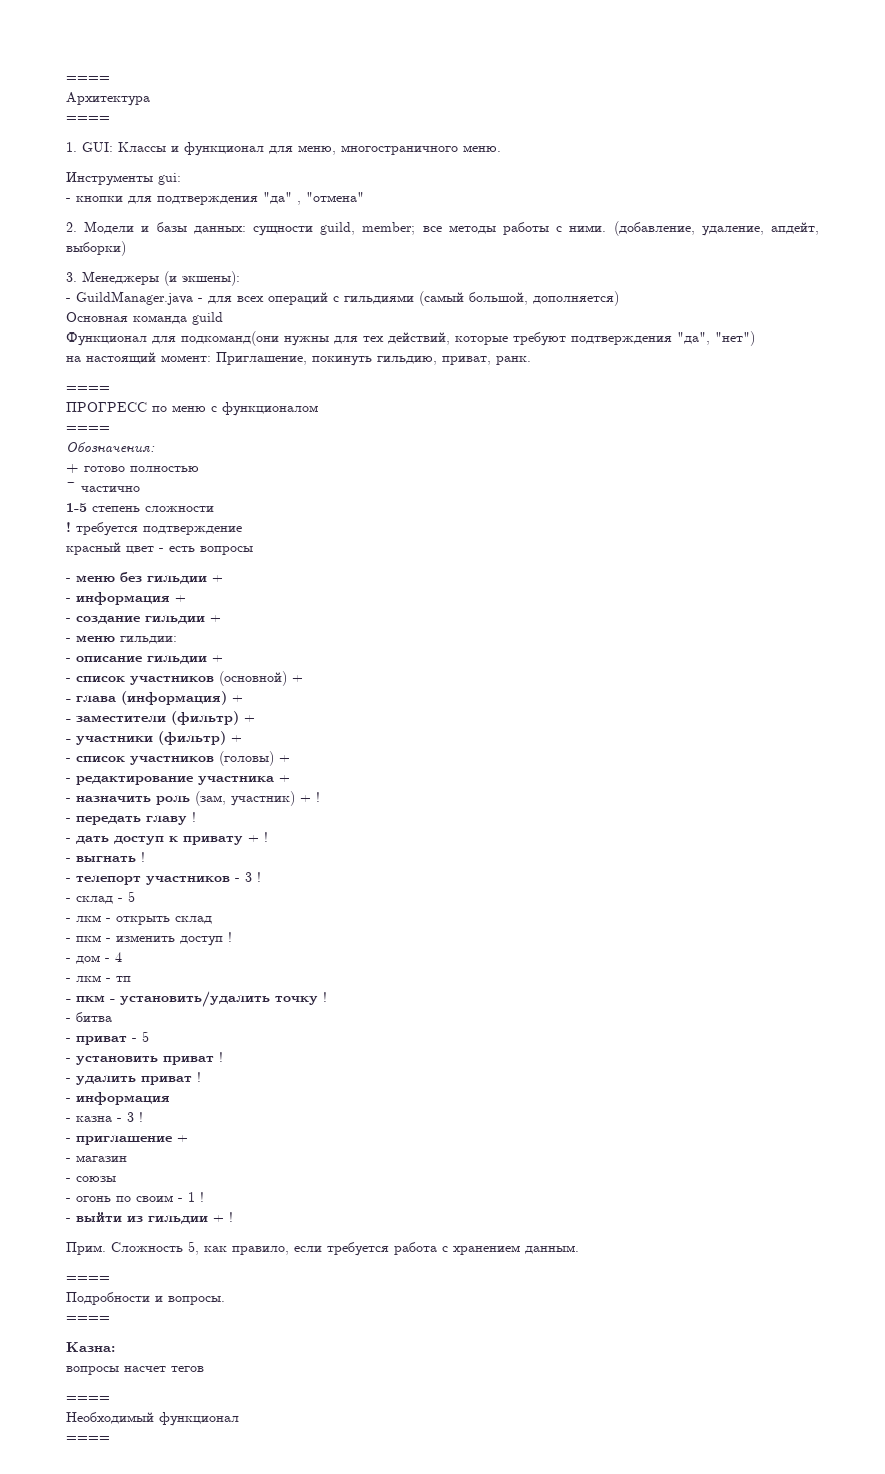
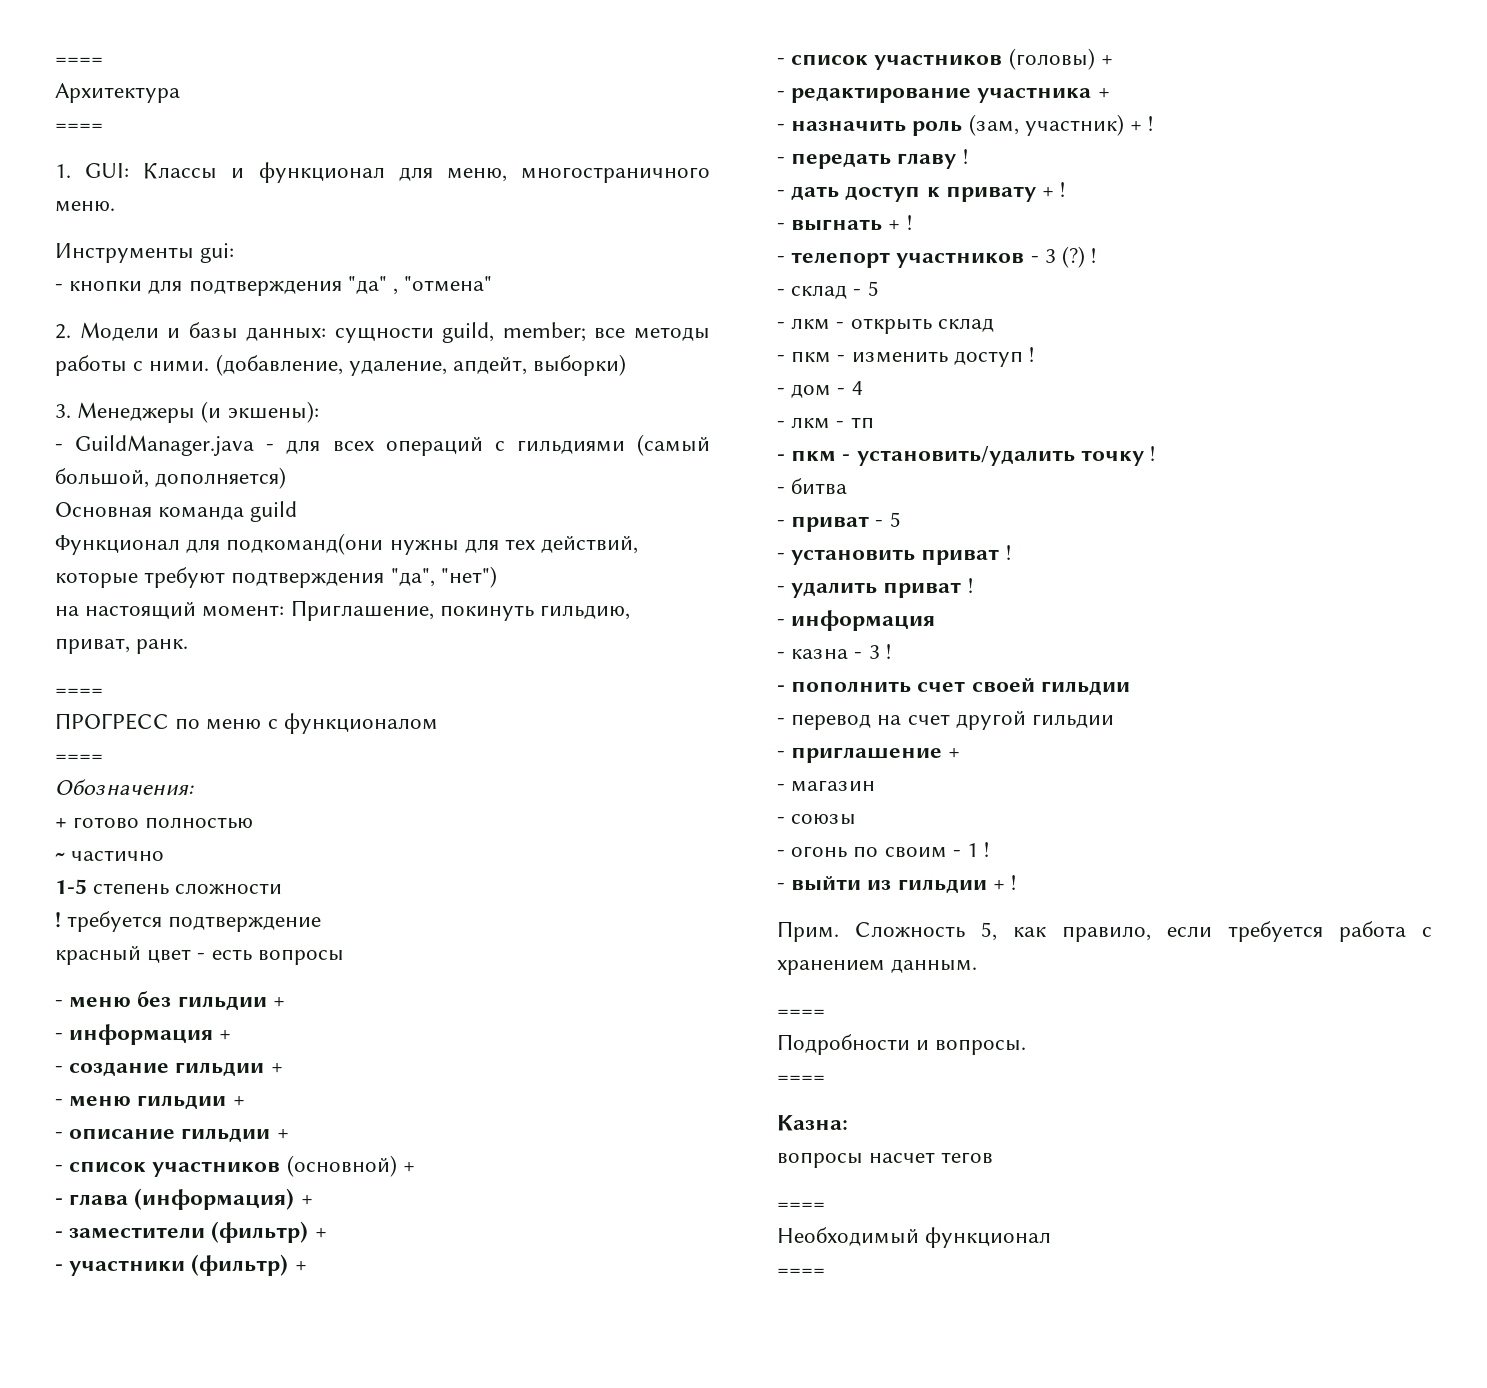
- - меню гильдии:
+ - меню гильдии +
- - выгнать !
+ - выгнать + !
- - телепорт участников - 3 !
+ - телепорт участников - 3 (?) !
+ - пополнить счет своей гильдии
+ - перевод на счет другой гильдии

